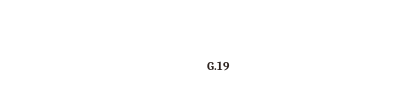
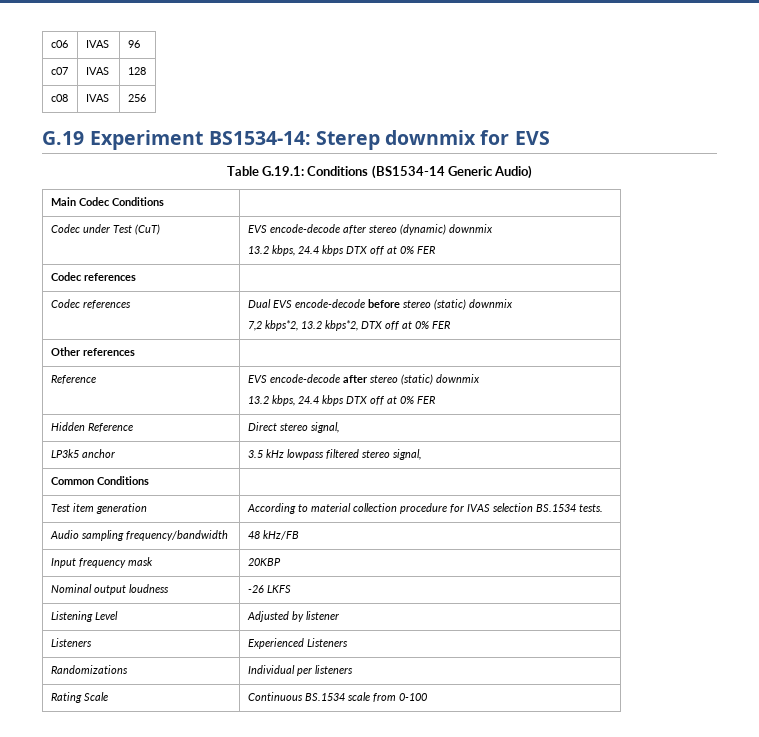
- G.19
+ c06 | IVAS | 96
+ c07 | IVAS | 128
+ c08 | IVAS | 256
+ G.19 Experiment BS1534-14: Sterep downmix for EVS
+ Table G.19.1: Conditions (BS1534-14 Generic Audio)
+ Main Codec Conditions |
+ Codec under Test (CuT) | EVS encode-decode after stereo (dynamic) downmix
+ 13.2 kbps, 24.4 kbps DTX off at 0% FER
+ Codec references |
+ Codec references | Dual EVS encode-decode before stereo (static) downmix
+ 7,2 kbps*2, 13.2 kbps*2, DTX off at 0% FER
+ Other references |
+ Reference | EVS encode-decode after stereo (static) downmix
+ 13.2 kbps, 24.4 kbps DTX off at 0% FER
+ Hidden Reference | Direct stereo signal,
+ LP3k5 anchor | 3.5 kHz lowpass filtered stereo signal,
+ Common Conditions |
+ Test item generation | According to material collection procedure for IVAS selection BS.1534 tests.
+ Audio sampling frequency/bandwidth | 48 kHz/FB
+ Input frequency mask | 20KBP
+ Nominal output loudness | -26 LKFS
+ Listening Level | Adjusted by listener
+ Listeners | Experienced Listeners
+ Randomizations | Individual per listeners
+ Rating Scale | Continuous BS.1534 scale from 0-100

